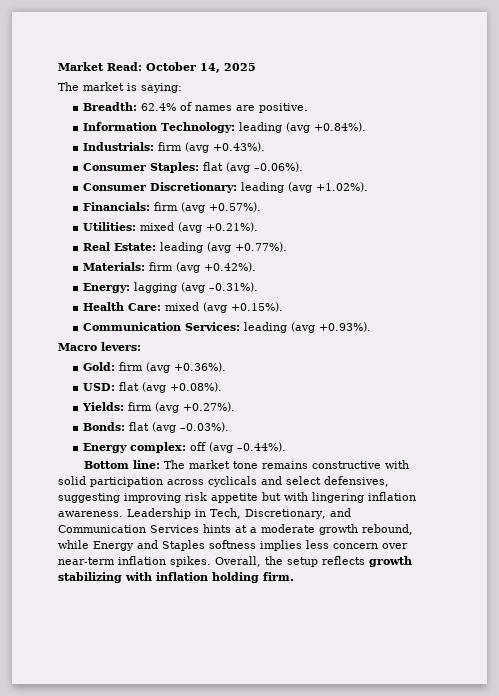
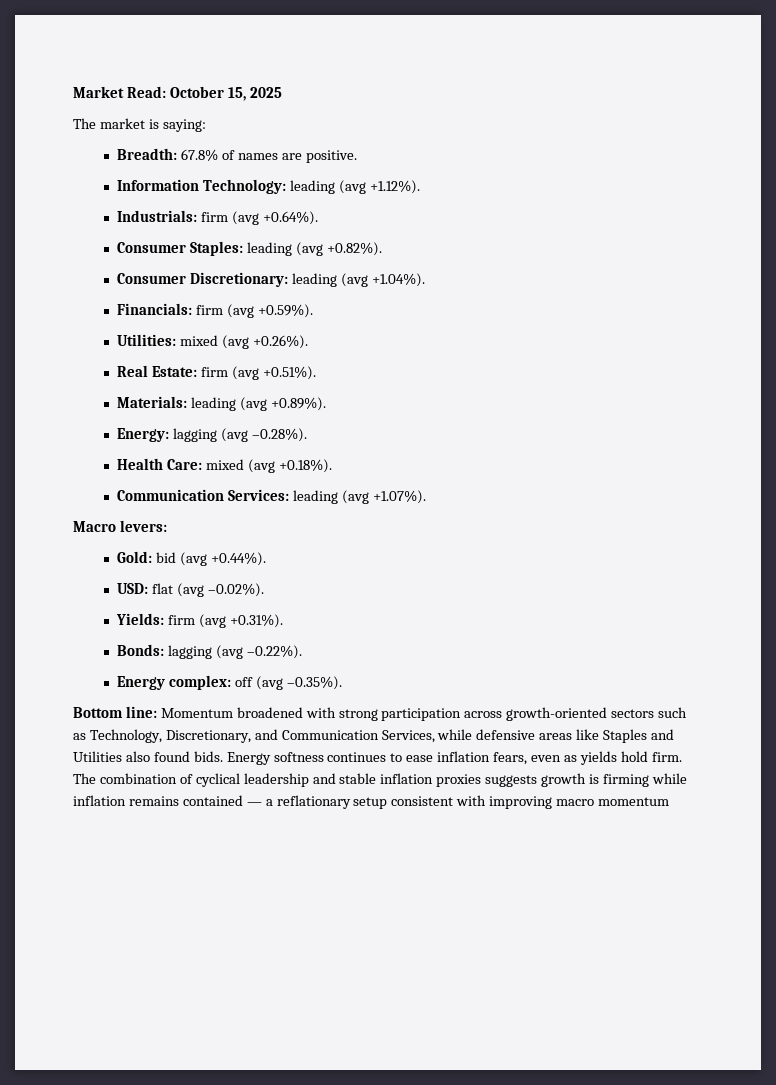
- Market Read: October 14, 2025
+ Market Read: October 15, 2025
- Breadth: 62.4% of names are positive.
+ Breadth: 67.8% of names are positive.
- Information Technology: leading (avg +0.84%).
+ Information Technology: leading (avg +1.12%).
- Industrials: firm (avg +0.43%).
+ Industrials: firm (avg +0.64%).
- Consumer Staples: flat (avg –0.06%).
+ Consumer Staples: leading (avg +0.82%).
- Consumer Discretionary: leading (avg +1.02%).
+ Consumer Discretionary: leading (avg +1.04%).
- Financials: firm (avg +0.57%).
+ Financials: firm (avg +0.59%).
- Utilities: mixed (avg +0.21%).
+ Utilities: mixed (avg +0.26%).
- Real Estate: leading (avg +0.77%).
- Materials: firm (avg +0.42%).
+ Real Estate: firm (avg +0.51%).
+ Materials: leading (avg +0.89%).
- Energy: lagging (avg –0.31%).
+ Energy: lagging (avg –0.28%).
- Health Care: mixed (avg +0.15%).
+ Health Care: mixed (avg +0.18%).
- Communication Services: leading (avg +0.93%).
+ Communication Services: leading (avg +1.07%).
- Gold: firm (avg +0.36%).
+ Gold: bid (avg +0.44%).
- USD: flat (avg +0.08%).
+ USD: flat (avg –0.02%).
- Yields: firm (avg +0.27%).
+ Yields: firm (avg +0.31%).
- Bonds: flat (avg –0.03%).
+ Bonds: lagging (avg –0.22%).
- Energy complex: off (avg –0.44%).
+ Energy complex: off (avg –0.35%).
- Bottom line: The market tone remains constructive with solid participation across cyclicals and select defensives, suggesting improving risk appetite but with lingering inflation awareness. Leadership in Tech, Discretionary, and Communication Services hints at a moderate growth rebound, while Energy and Staples softness implies less concern over near-term inflation spikes. Overall, the setup reflects growth stabilizing with inflation holding firm.
+ Bottom line: Momentum broadened with strong participation across growth-oriented sectors such as Technology, Discretionary, and Communication Services, while defensive areas like Staples and Utilities also found bids. Energy softness continues to ease inflation fears, even as yields hold firm. The combination of cyclical leadership and stable inflation proxies suggests growth is firming while inflation remains contained — a reflationary setup consistent with improving macro momentum

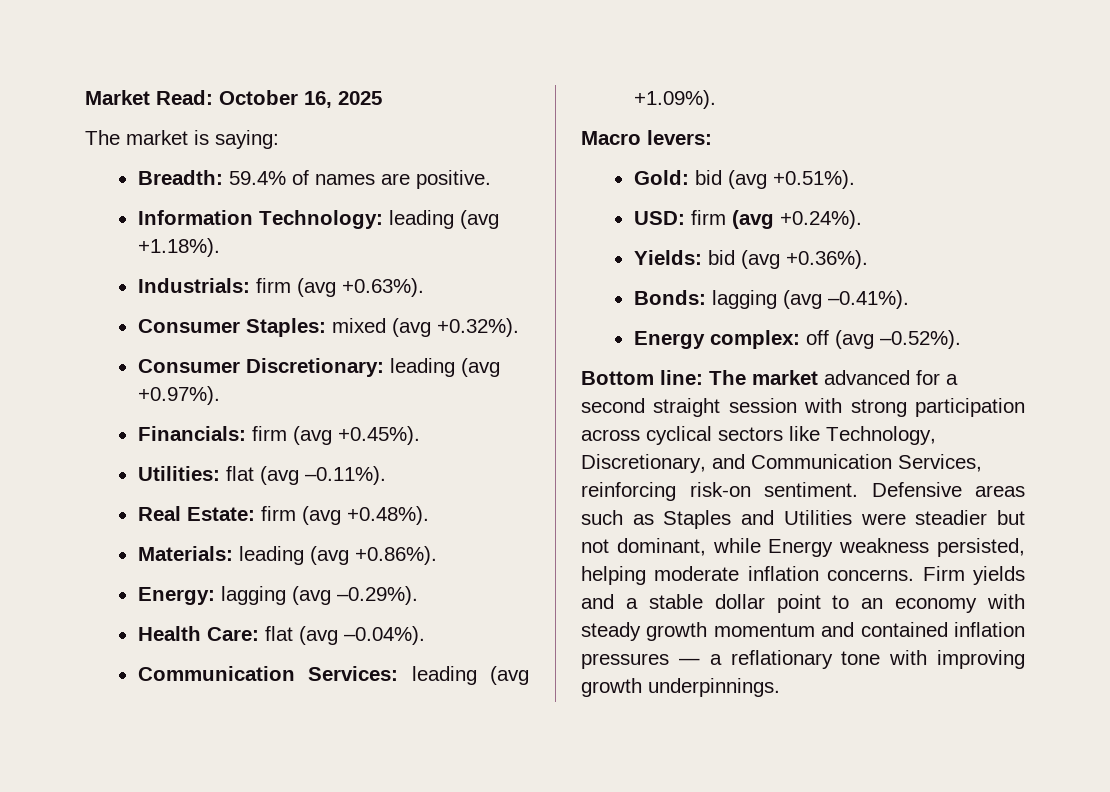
- Market Read: October 15, 2025
+ Market Read: October 16, 2025
- Breadth: 67.8% of names are positive.
+ Breadth: 59.4% of names are positive.
- Information Technology: leading (avg +1.12%).
+ Information Technology: leading (avg +1.18%).
- Industrials: firm (avg +0.64%).
+ Industrials: firm (avg +0.63%).
- Consumer Staples: leading (avg +0.82%).
+ Consumer Staples: mixed (avg +0.32%).
- Consumer Discretionary: leading (avg +1.04%).
+ Consumer Discretionary: leading (avg +0.97%).
- Financials: firm (avg +0.59%).
+ Financials: firm (avg +0.45%).
- Utilities: mixed (avg +0.26%).
+ Utilities: flat (avg –0.11%).
- Real Estate: firm (avg +0.51%).
+ Real Estate: firm (avg +0.48%).
- Materials: leading (avg +0.89%).
+ Materials: leading (avg +0.86%).
- Energy: lagging (avg –0.28%).
+ Energy: lagging (avg –0.29%).
- Health Care: mixed (avg +0.18%).
+ Health Care: flat (avg –0.04%).
- Communication Services: leading (avg +1.07%).
+ Communication Services: leading (avg +1.09%).
- Gold: bid (avg +0.44%).
+ Gold: bid (avg +0.51%).
- USD: flat (avg –0.02%).
- Yields: firm (avg +0.31%).
+ USD: firm (avg +0.24%).
+ Yields: bid (avg +0.36%).
- Bonds: lagging (avg –0.22%).
+ Bonds: lagging (avg –0.41%).
- Energy complex: off (avg –0.35%).
+ Energy complex: off (avg –0.52%).
- Bottom line: Momentum broadened with strong participation across growth-oriented sectors such as Technology, Discretionary, and Communication Services, while defensive areas like Staples and Utilities also found bids. Energy softness continues to ease inflation fears, even as yields hold firm. The combination of cyclical leadership and stable inflation proxies suggests growth is firming while inflation remains contained — a reflationary setup consistent with improving macro momentum
+ Bottom line: The market advanced for a second straight session with strong participation across cyclical sectors like Technology, Discretionary, and Communication Services, reinforcing risk-on sentiment. Defensive areas such as Staples and Utilities were steadier but not dominant, while Energy weakness persisted, helping moderate inflation concerns. Firm yields and a stable dollar point to an economy with steady growth momentum and contained inflation pressures — a reflationary tone with improving growth underpinnings.

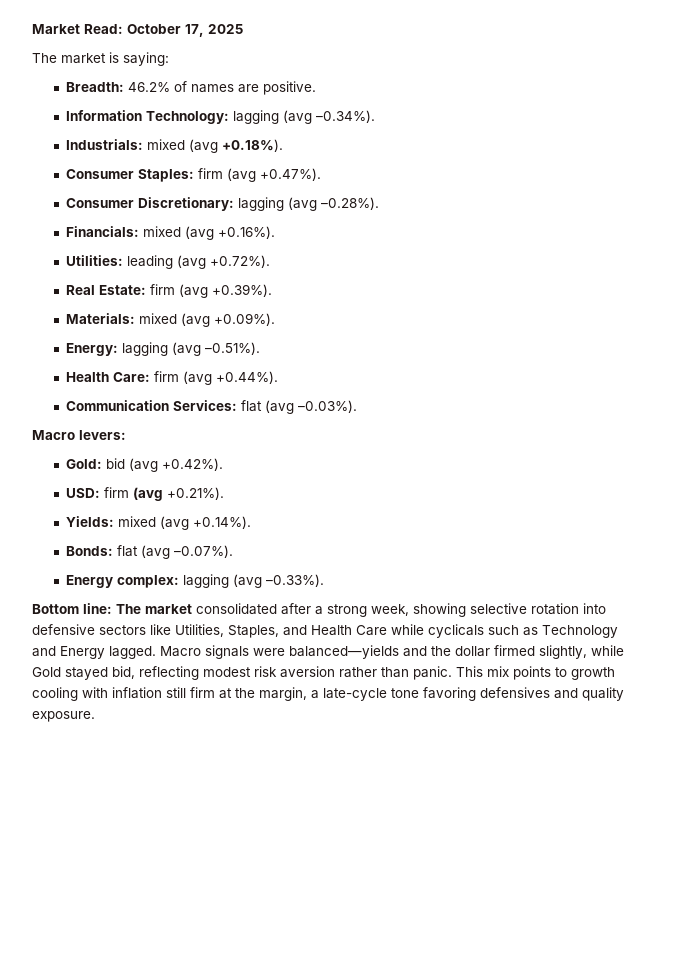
- Market Read: October 16, 2025
+ Market Read: October 17, 2025
- Breadth: 59.4% of names are positive.
+ Breadth: 46.2% of names are positive.
- Information Technology: leading (avg +1.18%).
- Industrials: firm (avg +0.63%).
+ Information Technology: lagging (avg –0.34%).
+ Industrials: mixed (avg +0.18%).
- Consumer Staples: mixed (avg +0.32%).
+ Consumer Staples: firm (avg +0.47%).
- Consumer Discretionary: leading (avg +0.97%).
- Financials: firm (avg +0.45%).
- Utilities: flat (avg –0.11%).
+ Consumer Discretionary: lagging (avg –0.28%).
+ Financials: mixed (avg +0.16%).
+ Utilities: leading (avg +0.72%).
- Real Estate: firm (avg +0.48%).
+ Real Estate: firm (avg +0.39%).
- Materials: leading (avg +0.86%).
+ Materials: mixed (avg +0.09%).
- Energy: lagging (avg –0.29%).
+ Energy: lagging (avg –0.51%).
- Health Care: flat (avg –0.04%).
+ Health Care: firm (avg +0.44%).
- Communication Services: leading (avg +1.09%).
+ Communication Services: flat (avg –0.03%).
- Gold: bid (avg +0.51%).
+ Gold: bid (avg +0.42%).
- USD: firm (avg +0.24%).
+ USD: firm (avg +0.21%).
- Yields: bid (avg +0.36%).
- Bonds: lagging (avg –0.41%).
+ Yields: mixed (avg +0.14%).
+ Bonds: flat (avg –0.07%).
- Energy complex: off (avg –0.52%).
+ Energy complex: lagging (avg –0.33%).
- Bottom line: The market advanced for a second straight session with strong participation across cyclical sectors like Technology, Discretionary, and Communication Services, reinforcing risk-on sentiment. Defensive areas such as Staples and Utilities were steadier but not dominant, while Energy weakness persisted, helping moderate inflation concerns. Firm yields and a stable dollar point to an economy with steady growth momentum and contained inflation pressures — a reflationary tone with improving growth underpinnings.
+ Bottom line: The market consolidated after a strong week, showing selective rotation into defensive sectors like Utilities, Staples, and Health Care while cyclicals such as Technology and Energy lagged. Macro signals were balanced—yields and the dollar firmed slightly, while Gold stayed bid, reflecting modest risk aversion rather than panic. This mix points to growth cooling with inflation still firm at the margin, a late-cycle tone favoring defensives and quality exposure.

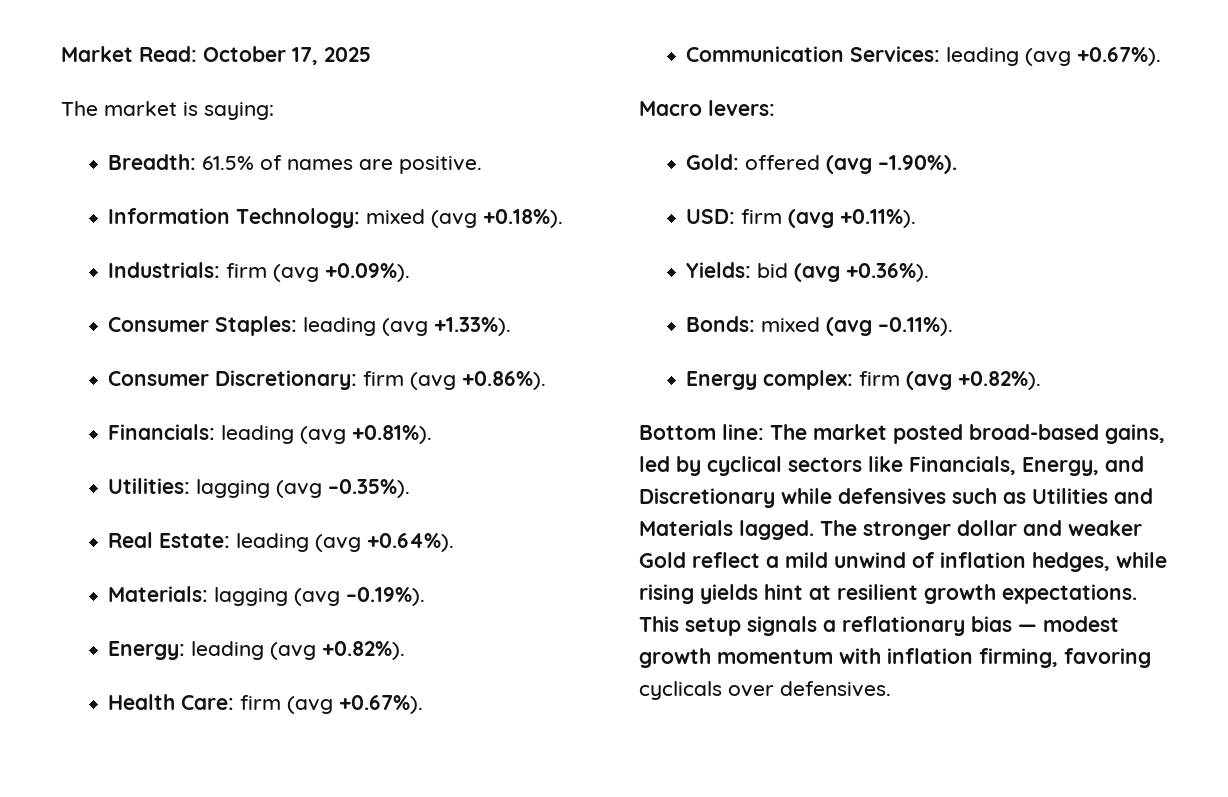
- Breadth: 46.2% of names are positive.
+ Breadth: 61.5% of names are positive.
- Information Technology: lagging (avg –0.34%).
- Industrials: mixed (avg +0.18%).
+ Information Technology: mixed (avg +0.18%).
+ Industrials: firm (avg +0.09%).
- Consumer Staples: firm (avg +0.47%).
+ Consumer Staples: leading (avg +1.33%).
- Consumer Discretionary: lagging (avg –0.28%).
- Financials: mixed (avg +0.16%).
- Utilities: leading (avg +0.72%).
- Real Estate: firm (avg +0.39%).
- Materials: mixed (avg +0.09%).
- Energy: lagging (avg –0.51%).
+ Consumer Discretionary: firm (avg +0.86%).
+ Financials: leading (avg +0.81%).
+ Utilities: lagging (avg –0.35%).
+ Real Estate: leading (avg +0.64%).
+ Materials: lagging (avg –0.19%).
+ Energy: leading (avg +0.82%).
- Health Care: firm (avg +0.44%).
+ Health Care: firm (avg +0.67%).
- Communication Services: flat (avg –0.03%).
+ Communication Services: leading (avg +0.67%).
- Gold: bid (avg +0.42%).
+ Gold: offered (avg –1.90%).
- USD: firm (avg +0.21%).
+ USD: firm (avg +0.11%).
- Yields: mixed (avg +0.14%).
- Bonds: flat (avg –0.07%).
+ Yields: bid (avg +0.36%).
+ Bonds: mixed (avg –0.11%).
- Energy complex: lagging (avg –0.33%).
+ Energy complex: firm (avg +0.82%).
- Bottom line: The market consolidated after a strong week, showing selective rotation into defensive sectors like Utilities, Staples, and Health Care while cyclicals such as Technology and Energy lagged. Macro signals were balanced—yields and the dollar firmed slightly, while Gold stayed bid, reflecting modest risk aversion rather than panic. This mix points to growth cooling with inflation still firm at the margin, a late-cycle tone favoring defensives and quality exposure.
+ Bottom line: The market posted broad-based gains, led by cyclical sectors like Financials, Energy, and Discretionary while defensives such as Utilities and Materials lagged. The stronger dollar and weaker Gold reflect a mild unwind of inflation hedges, while rising yields hint at resilient growth expectations. This setup signals a reflationary bias — modest growth momentum with inflation firming, favoring cyclicals over defensives.

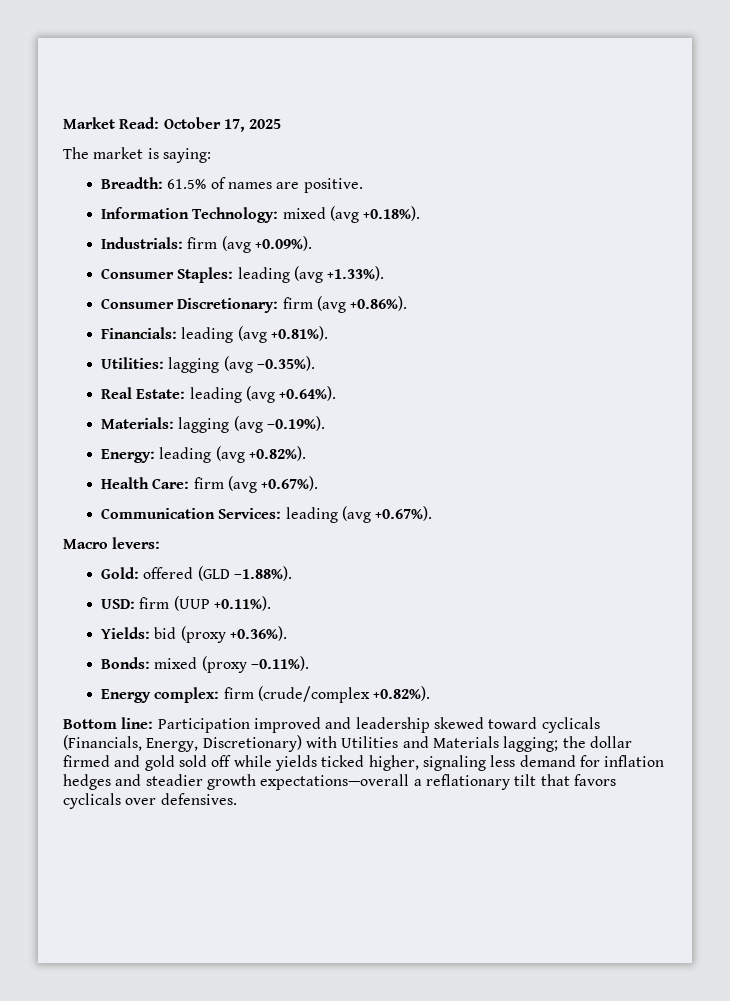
- Gold: offered (avg –1.90%).
+ Gold: offered (GLD –1.88%).
- USD: firm (avg +0.11%).
+ USD: firm (UUP +0.11%).
- Yields: bid (avg +0.36%).
+ Yields: bid (proxy +0.36%).
- Bonds: mixed (avg –0.11%).
+ Bonds: mixed (proxy –0.11%).
- Energy complex: firm (avg +0.82%).
+ Energy complex: firm (crude/complex +0.82%).
- Bottom line: The market posted broad-based gains, led by cyclical sectors like Financials, Energy, and Discretionary while defensives such as Utilities and Materials lagged. The stronger dollar and weaker Gold reflect a mild unwind of inflation hedges, while rising yields hint at resilient growth expectations. This setup signals a reflationary bias — modest growth momentum with inflation firming, favoring cyclicals over defensives.
+ Bottom line: Participation improved and leadership skewed toward cyclicals (Financials, Energy, Discretionary) with Utilities and Materials lagging; the dollar firmed and gold sold off while yields ticked higher, signaling less demand for inflation hedges and steadier growth expectations—overall a reflationary tilt that favors cyclicals over defensives.

